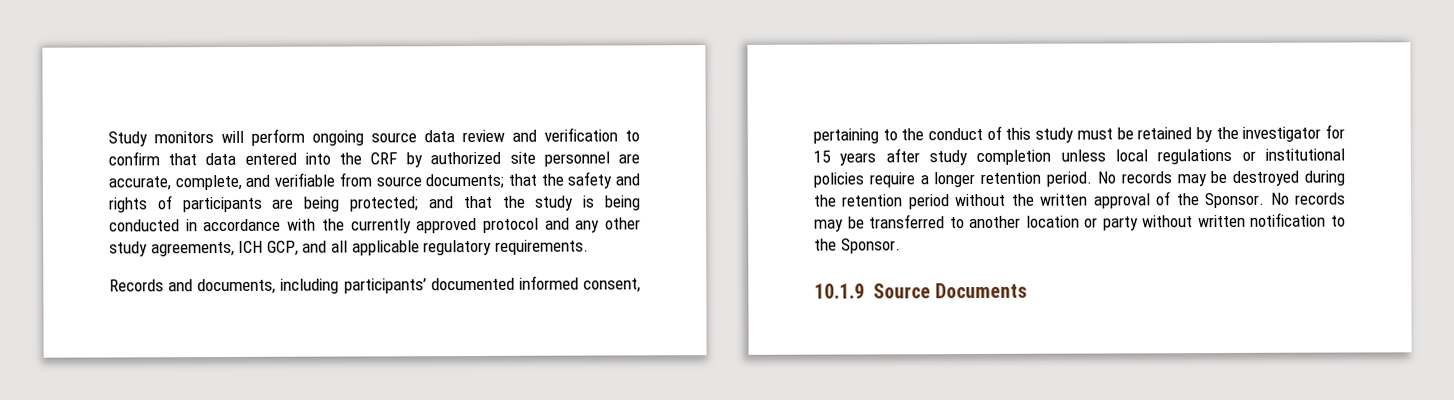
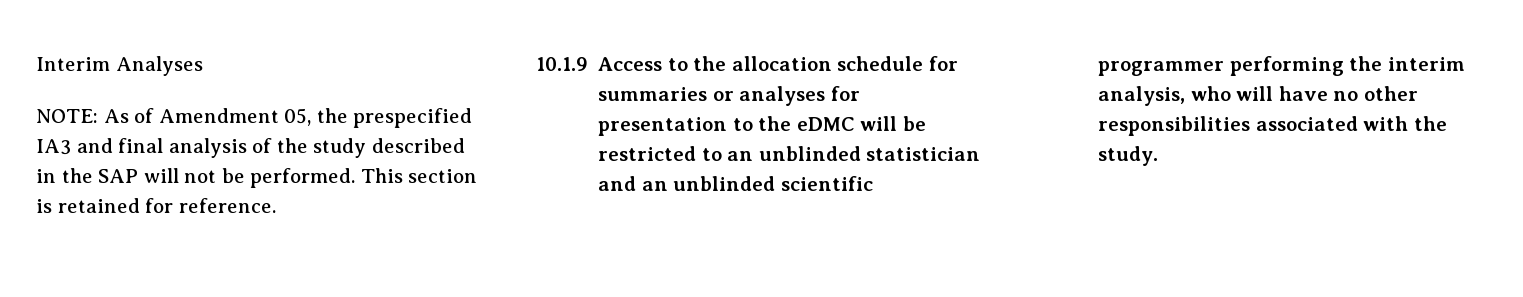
- Study monitors will perform ongoing source data review and verification to confirm that data entered into the CRF by authorized site personnel are accurate, complete, and verifiable from source documents; that the safety and rights of participants are being protected; and that the study is being conducted in accordance with the currently approved protocol and any other study agreements, ICH GCP, and all applicable regulatory requirements.
- Records and documents, including participants’ documented informed consent, pertaining to the conduct of this study must be retained by the investigator for 15 years after study completion unless local regulations or institutional policies require a longer retention period. No records may be destroyed during the retention period without the written approval of the Sponsor. No records may be transferred to another location or party without written notification to the Sponsor.
- 10.1.9 Source Documents
+ Interim Analyses
+ NOTE: As of Amendment 05, the prespecified IA3 and final analysis of the study described in the SAP will not be performed. This section is retained for reference.
+ 10.1.9 Access to the allocation schedule for summaries or analyses for presentation to the eDMC will be restricted to an unblinded statistician and an unblinded scientific programmer performing the interim analysis, who will have no other responsibilities associated with the study.

